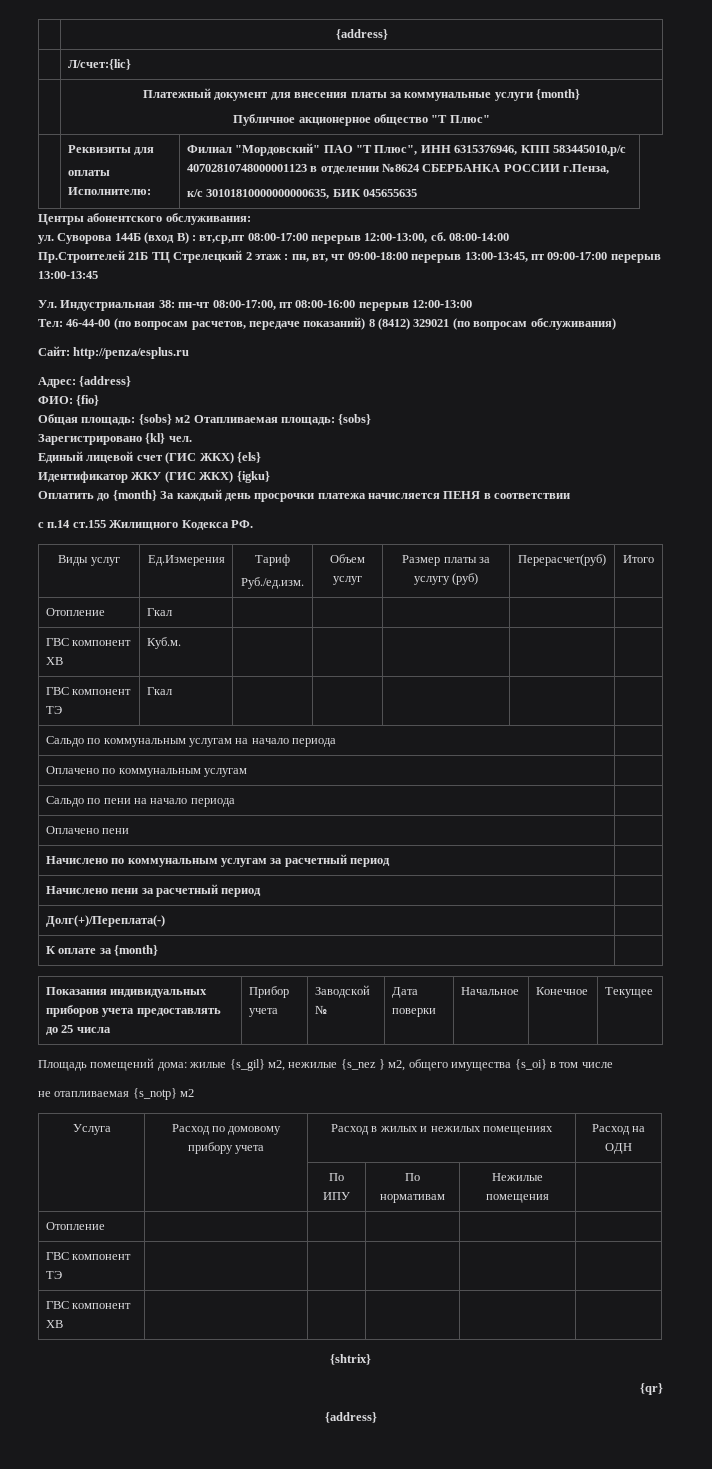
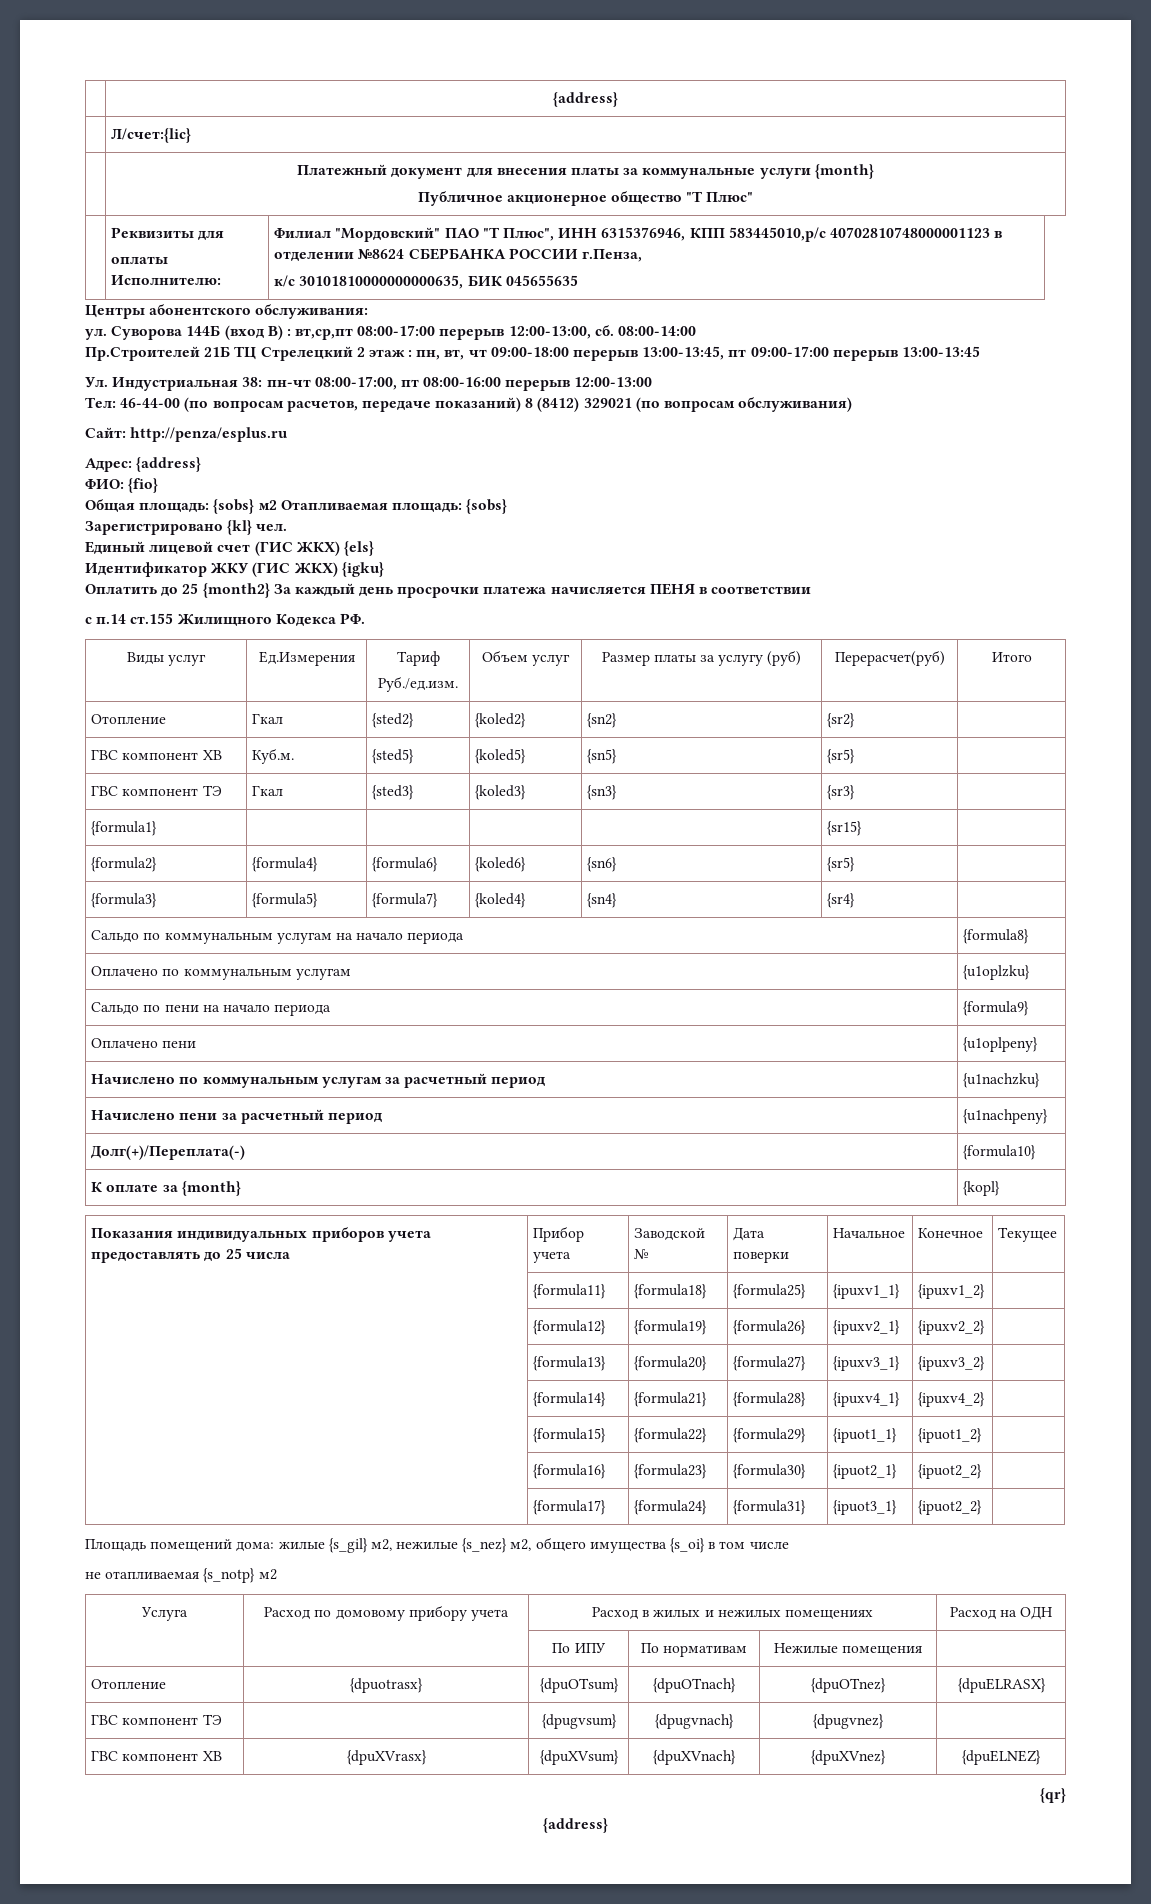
- Оплатить до {month} За каждый день просрочки платежа начисляется ПЕНЯ в соответствии
+ Оплатить до 25 {month2} За каждый день просрочки платежа начисляется ПЕНЯ в соответствии
- Отопление | Гкал | | | | |
+ Отопление | Гкал | {sted2} | {koled2} | {sn2} | {sr2} |
- ГВС компонент ХВ | Куб.м. | | | | |
+ ГВС компонент ХВ | Куб.м. | {sted5} | {koled5} | {sn5} | {sr5} |
- ГВС компонент ТЭ | Гкал | | | | |
+ ГВС компонент ТЭ | Гкал | {sted3} | {koled3} | {sn3} | {sr3} |
+ {formula1} | | | | | {sr15} |
+ {formula2} | {formula4} | {formula6} | {koled6} | {sn6} | {sr5} |
+ {formula3} | {formula5} | {formula7} | {koled4} | {sn4} | {sr4} |
- Сальдо по коммунальным услугам на начало периода |
+ Сальдо по коммунальным услугам на начало периода | {formula8}
- Оплачено по коммунальным услугам |
+ Оплачено по коммунальным услугам | {u1oplzku}
- Сальдо по пени на начало периода |
+ Сальдо по пени на начало периода | {formula9}
- Оплачено пени |
+ Оплачено пени | {u1oplpeny}
- Начислено по коммунальным услугам за расчетный период |
+ Начислено по коммунальным услугам за расчетный период | {u1nachzku}
- Начислено пени за расчетный период |
+ Начислено пени за расчетный период | {u1nachpeny}
- Долг(+)/Переплата(-) |
+ Долг(+)/Переплата(-) | {formula10}
- К оплате за {month} |
+ К оплате за {month} | {kopl}
+ | {formula11} | {formula18} | {formula25} | {ipuxv1_1} | {ipuxv1_2} |
+ | {formula12} | {formula19} | {formula26} | {ipuxv2_1} | {ipuxv2_2} |
+ | {formula13} | {formula20} | {formula27} | {ipuxv3_1} | {ipuxv3_2} |
+ | {formula14} | {formula21} | {formula28} | {ipuxv4_1} | {ipuxv4_2} |
+ | {formula15} | {formula22} | {formula29} | {ipuot1_1} | {ipuot1_2} |
+ | {formula16} | {formula23} | {formula30} | {ipuot2_1} | {ipuot2_2} |
+ | {formula17} | {formula24} | {formula31} | {ipuot3_1} | {ipuot2_2} |
- Площадь помещений дома: жилые {s_gil} м2, нежилые {s_nez } м2, общего имущества {s_oi} в том числе
+ Площадь помещений дома: жилые {s_gil} м2, нежилые {s_nez} м2, общего имущества {s_oi} в том числе
- Отопление | | | | |
+ Отопление | {dpuotrasx} | {dpuOTsum} | {dpuOTnach} | {dpuOTnez} | {dpuELRASX}
- ГВС компонент ТЭ | | | | |
- ГВС компонент ХВ | | | | |
- {shtrix}
+ ГВС компонент ТЭ | | {dpugvsum} | {dpugvnach} | {dpugvnez} |
+ ГВС компонент ХВ | {dpuXVrasx} | {dpuXVsum} | {dpuXVnach} | {dpuXVnez} | {dpuELNEZ}

